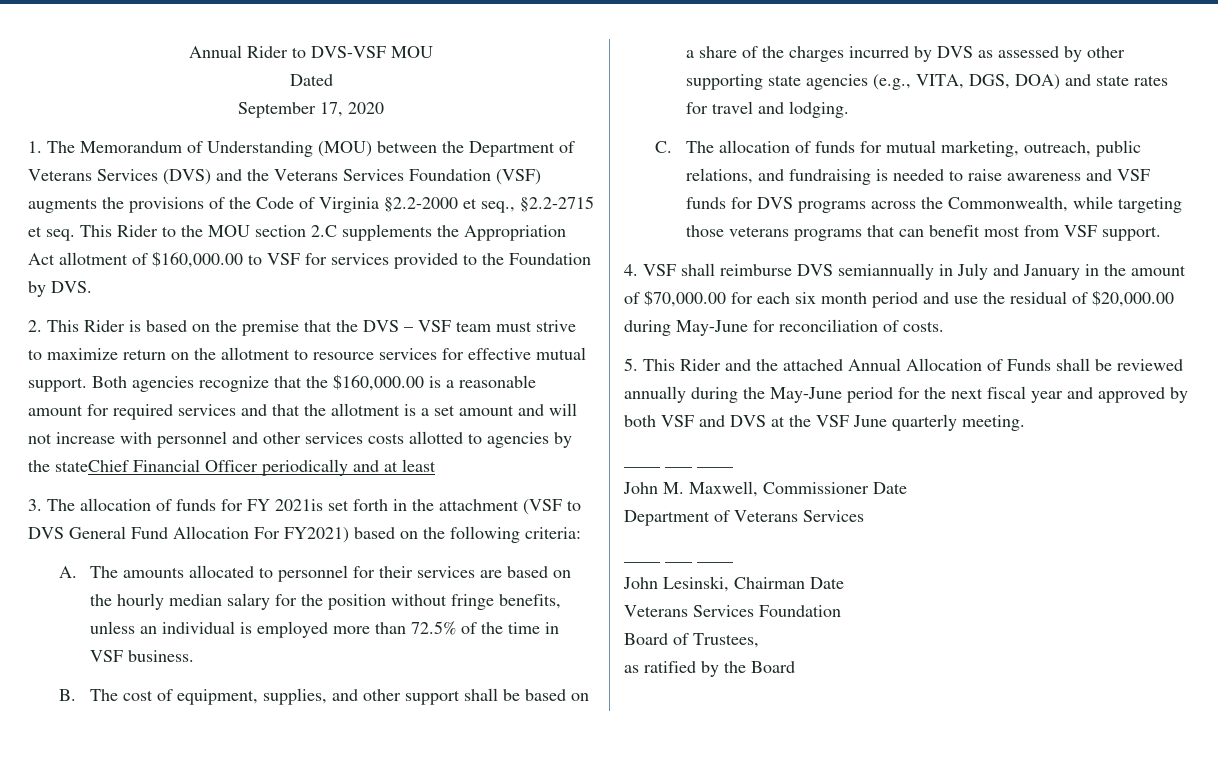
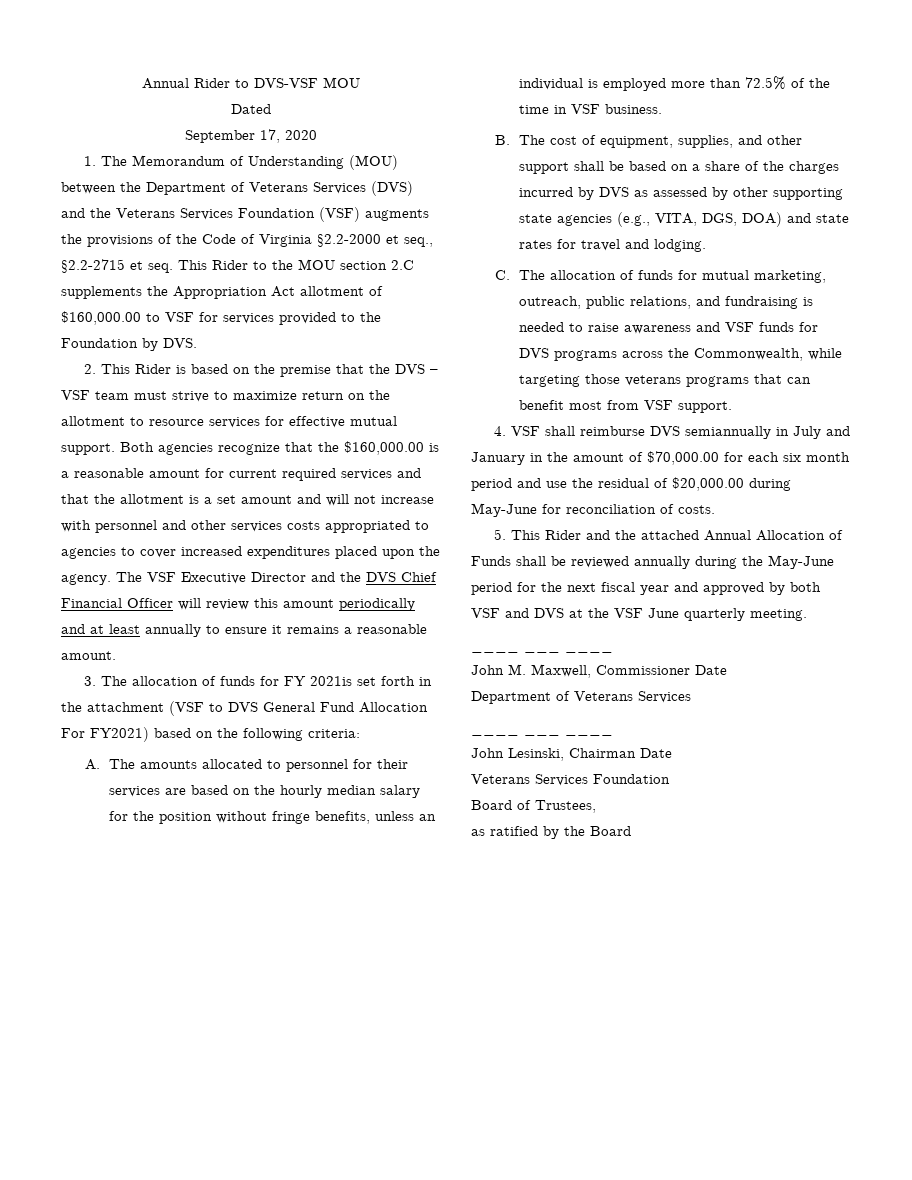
- Both agencies recognize that the $160,000.00 is a reasonable amount for required services and that the allotment is a set amount and will not increase with personnel and other services costs allotted to agencies by the stateChief Financial Officer periodically and at least
+ Both agencies recognize that the $160,000.00 is a reasonable amount for current required services and that the allotment is a set amount and will not increase with personnel and other services costs appropriated to agencies to cover increased expenditures placed upon the agency. The VSF Executive Director and the DVS Chief Financial Officer will review this amount periodically and at least annually to ensure it remains a reasonable amount.

